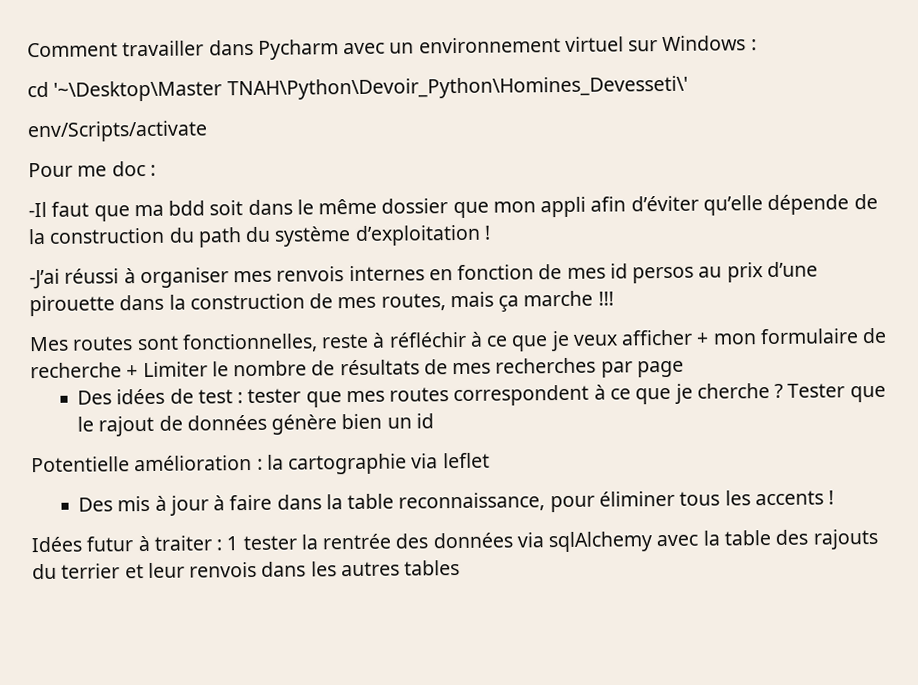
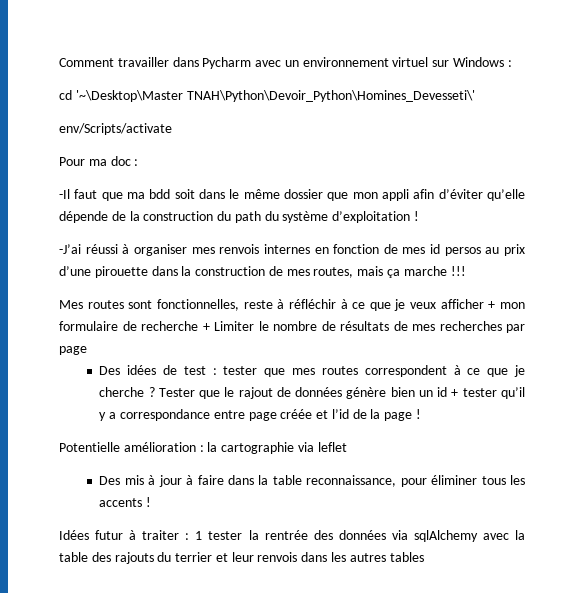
- Pour me doc :
+ Pour ma doc :
- Tester que le rajout de données génère bien un id
+ Tester que le rajout de données génère bien un id + tester qu’il y a correspondance entre page créée et l’id de la page !

